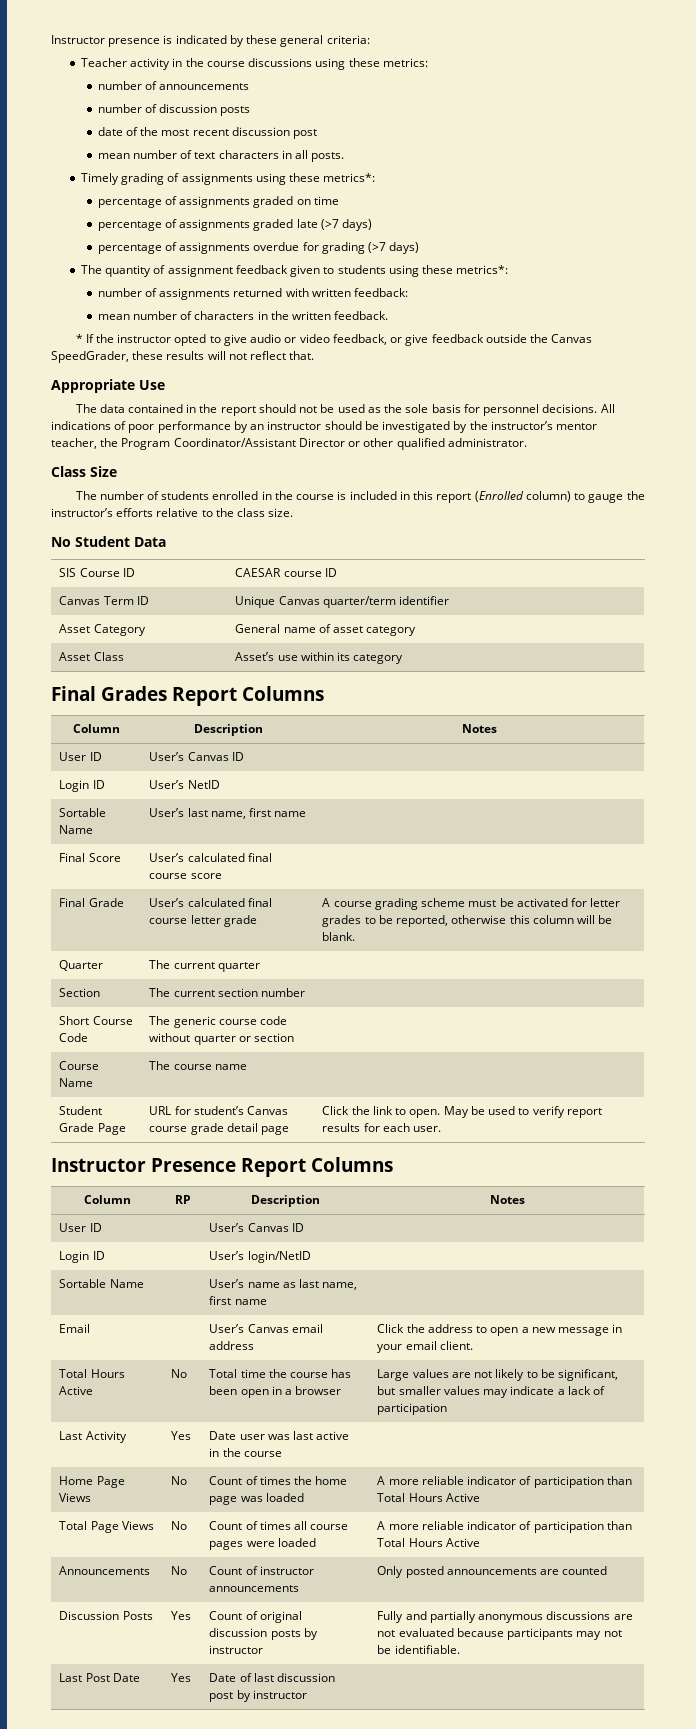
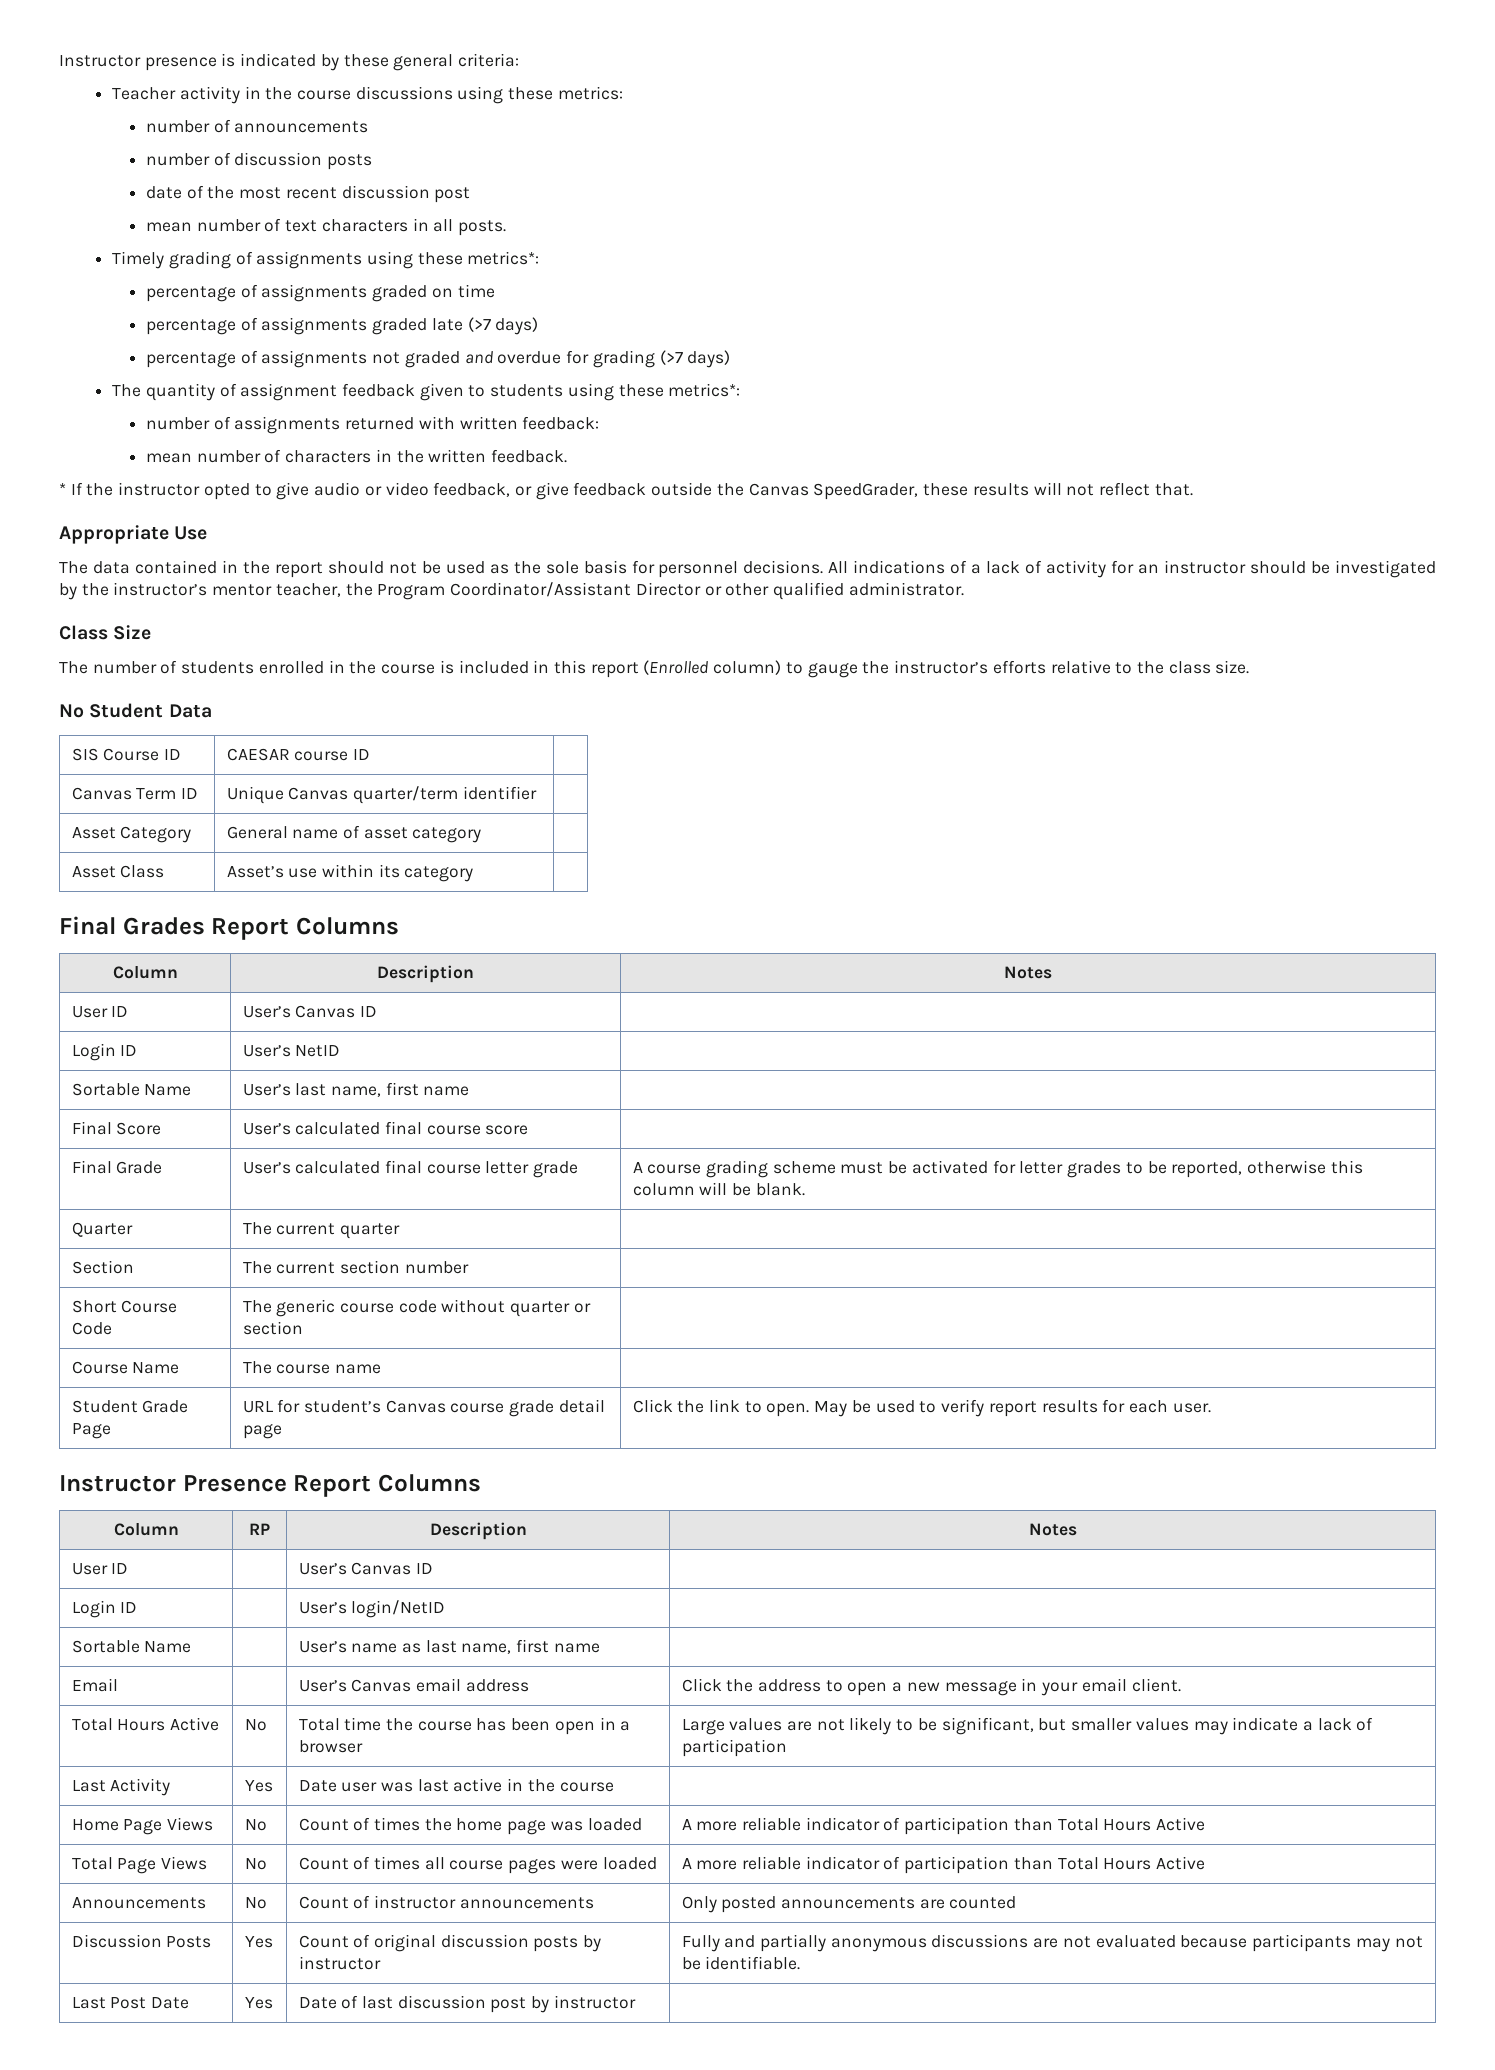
- percentage of assignments overdue for grading (>7 days)
+ percentage of assignments not graded and overdue for grading (>7 days)
- All indications of poor performance by an instructor should be investigated by the instructor’s mentor teacher, the Program Coordinator/Assistant Director or other qualified administrator.
+ All indications of a lack of activity for an instructor should be investigated by the instructor’s mentor teacher, the Program Coordinator/Assistant Director or other qualified administrator.

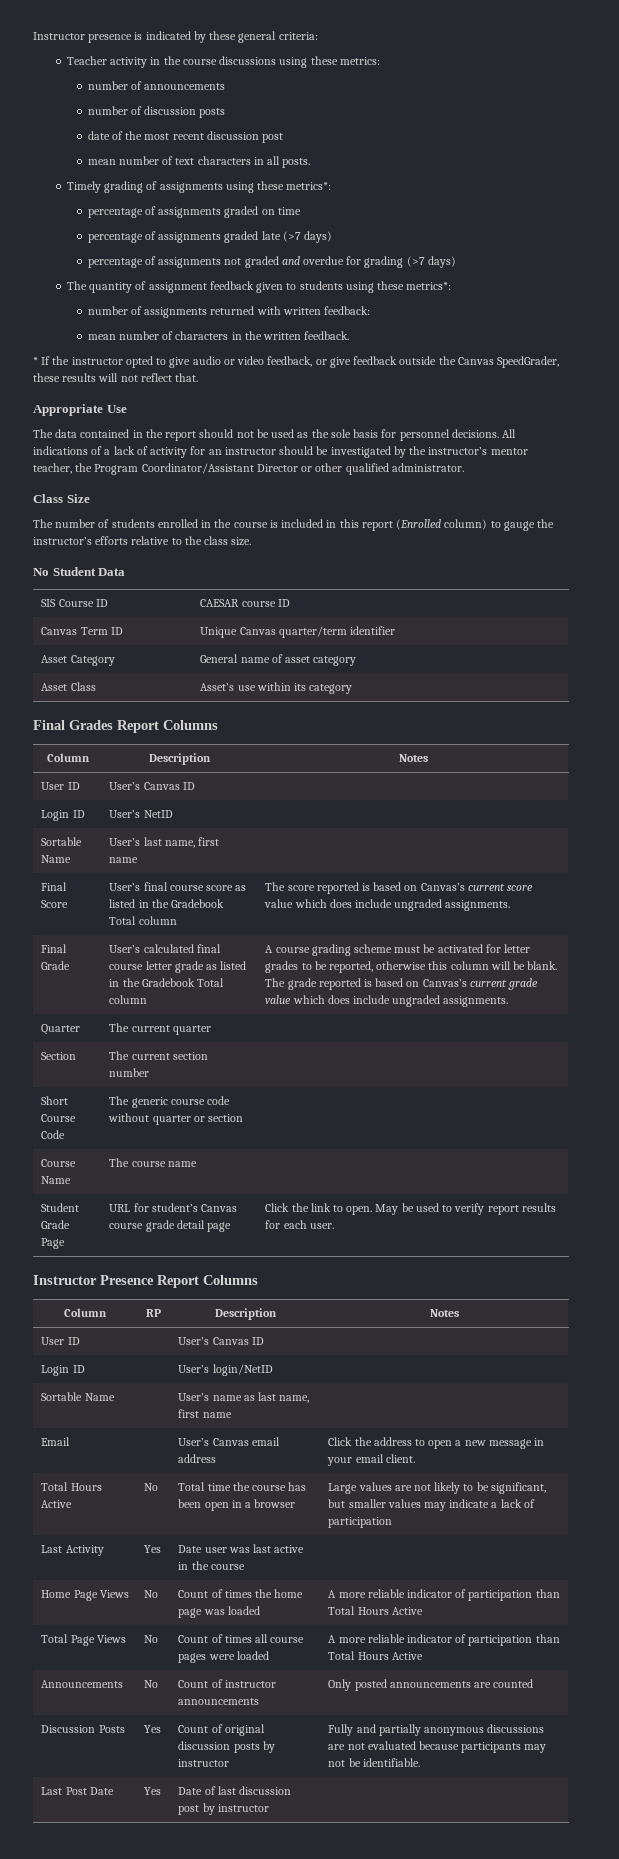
- Final Score | User’s calculated final course score |
+ Final Score | User’s final course score as listed in the Gradebook Total column | The score reported is based on Canvas’s current score value which does include ungraded assignments.
- User’s calculated final course letter grade
+ User’s calculated final course letter grade as listed in the Gradebook Total column
+ The grade reported is based on Canvas’s current grade value which does include ungraded assignments.

